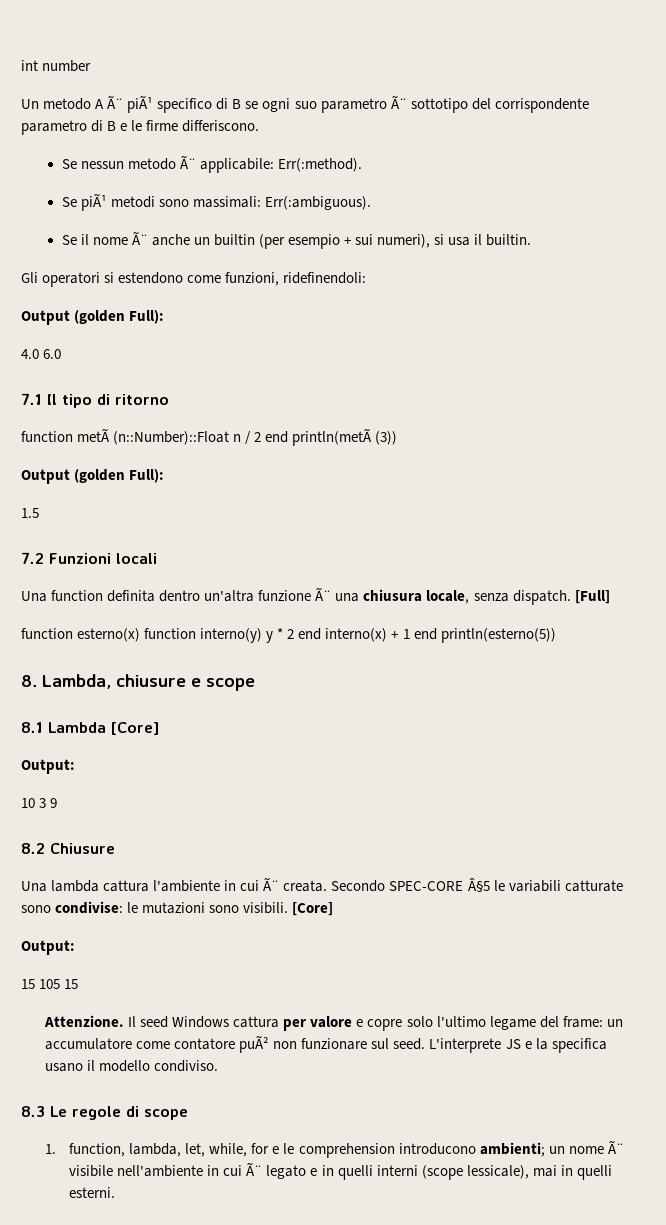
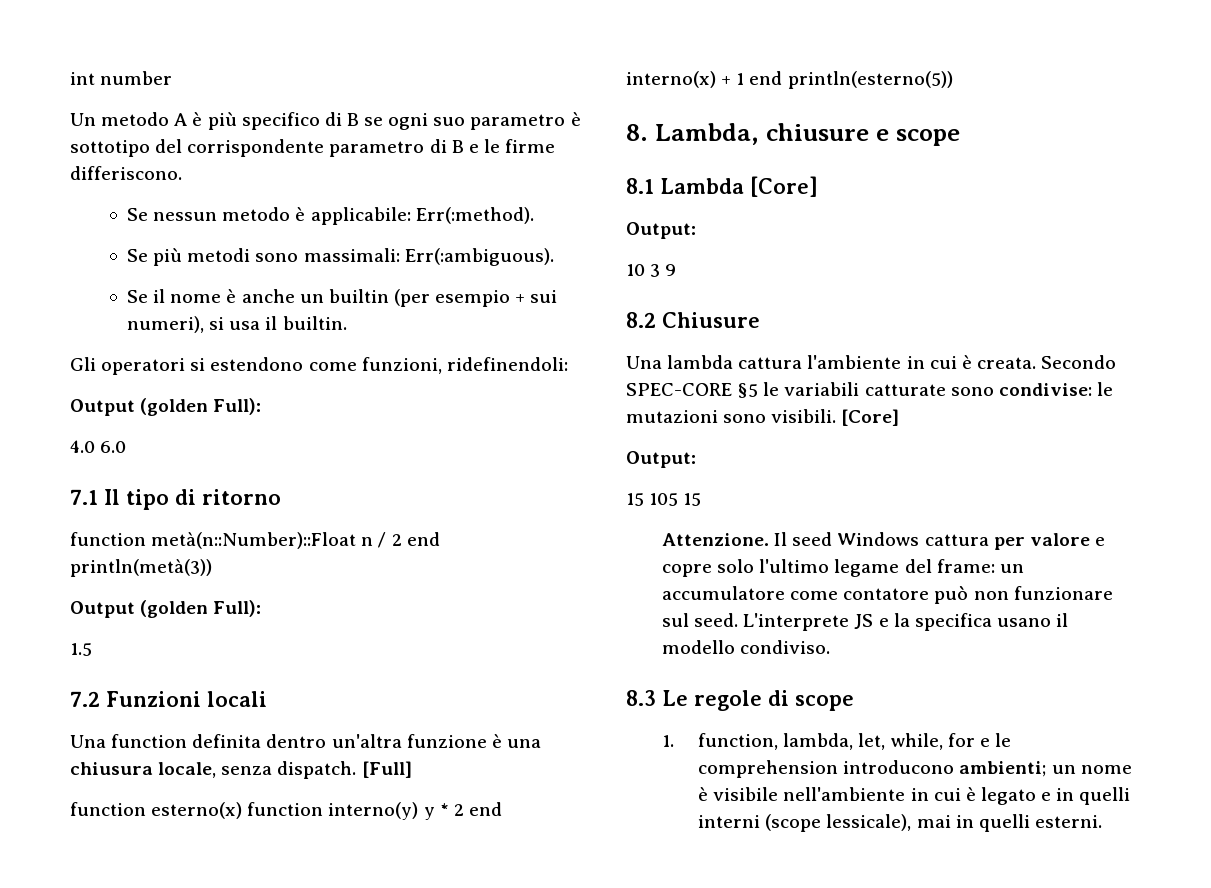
- Un metodo A Ã¨ piÃ¹ specifico di B se ogni suo parametro Ã¨ sottotipo del corrispondente parametro di B e le firme differiscono.
+ Un metodo A è più specifico di B se ogni suo parametro è sottotipo del corrispondente parametro di B e le firme differiscono.
- Se nessun metodo Ã¨ applicabile: Err(:method).
+ Se nessun metodo è applicabile: Err(:method).
- Se piÃ¹ metodi sono massimali: Err(:ambiguous).
+ Se più metodi sono massimali: Err(:ambiguous).
- Se il nome Ã¨ anche un builtin (per esempio + sui numeri), si usa il builtin.
+ Se il nome è anche un builtin (per esempio + sui numeri), si usa il builtin.
- function metÃ (n::Number)::Float n / 2 end println(metÃ (3))
+ function metà(n::Number)::Float n / 2 end println(metà(3))
- Una function definita dentro un'altra funzione Ã¨ una chiusura locale, senza dispatch.
+ Una function definita dentro un'altra funzione è una chiusura locale, senza dispatch.
- Una lambda cattura l'ambiente in cui Ã¨ creata.
+ Una lambda cattura l'ambiente in cui è creata.
- Secondo SPEC-CORE Â§5 le variabili catturate sono condivise: le mutazioni sono visibili.
+ Secondo SPEC-CORE §5 le variabili catturate sono condivise: le mutazioni sono visibili.
- Il seed Windows cattura per valore e copre solo l'ultimo legame del frame: un accumulatore come contatore puÃ² non funzionare sul seed.
+ Il seed Windows cattura per valore e copre solo l'ultimo legame del frame: un accumulatore come contatore può non funzionare sul seed.
- 1. function, lambda, let, while, for e le comprehension introducono ambienti; un nome Ã¨ visibile nell'ambiente in cui Ã¨ legato e in quelli interni (scope lessicale), mai in quelli esterni.
+ 1. function, lambda, let, while, for e le comprehension introducono ambienti; un nome è visibile nell'ambiente in cui è legato e in quelli interni (scope lessicale), mai in quelli esterni.

